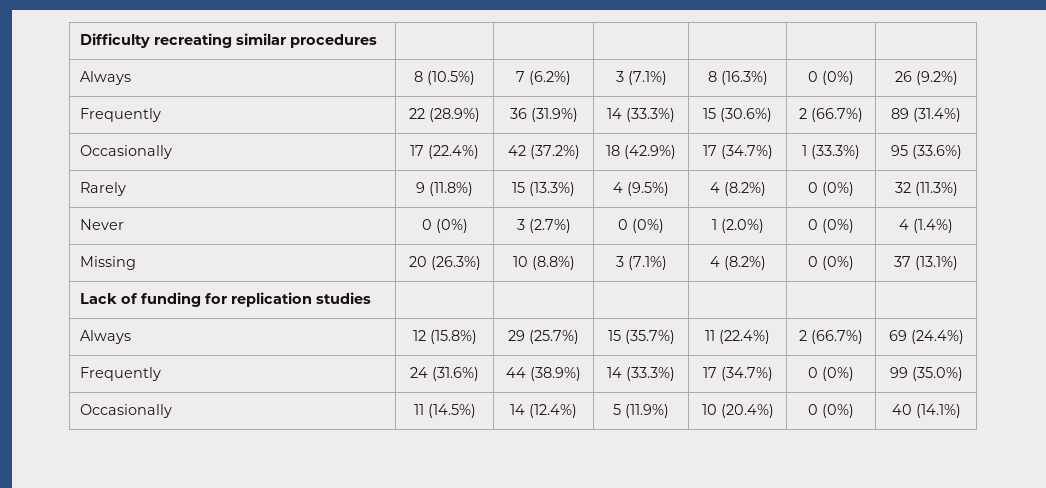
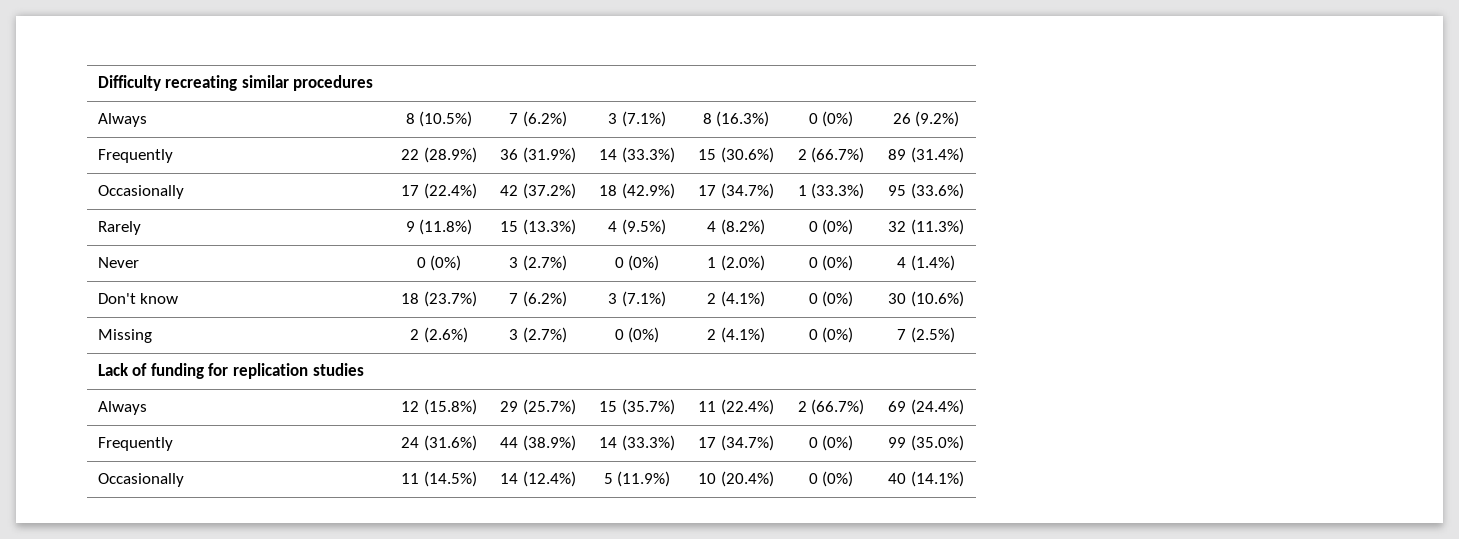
- Missing | 20 (26.3%) | 10 (8.8%) | 3 (7.1%) | 4 (8.2%) | 0 (0%) | 37 (13.1%)
+ Don't know | 18 (23.7%) | 7 (6.2%) | 3 (7.1%) | 2 (4.1%) | 0 (0%) | 30 (10.6%)
+ Missing | 2 (2.6%) | 3 (2.7%) | 0 (0%) | 2 (4.1%) | 0 (0%) | 7 (2.5%)

